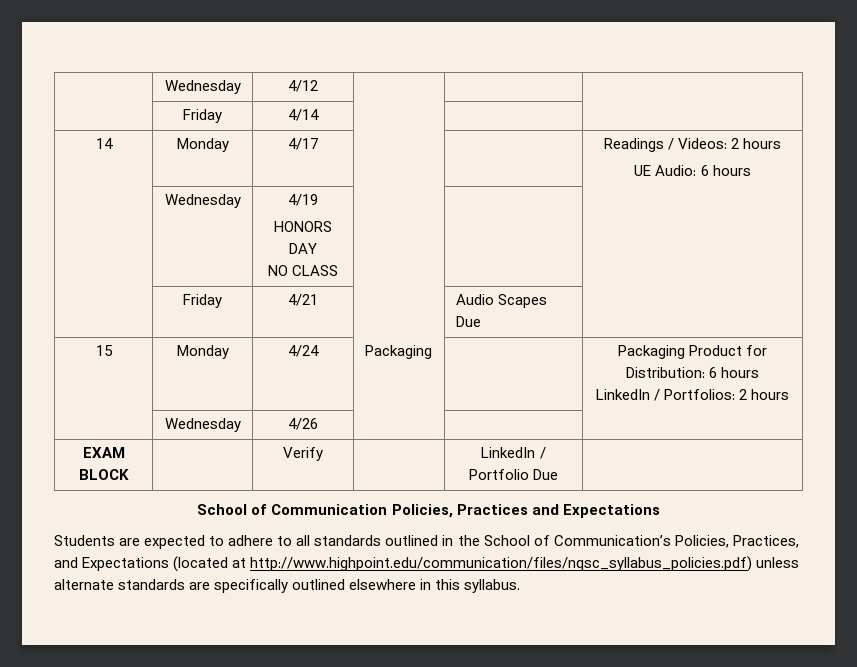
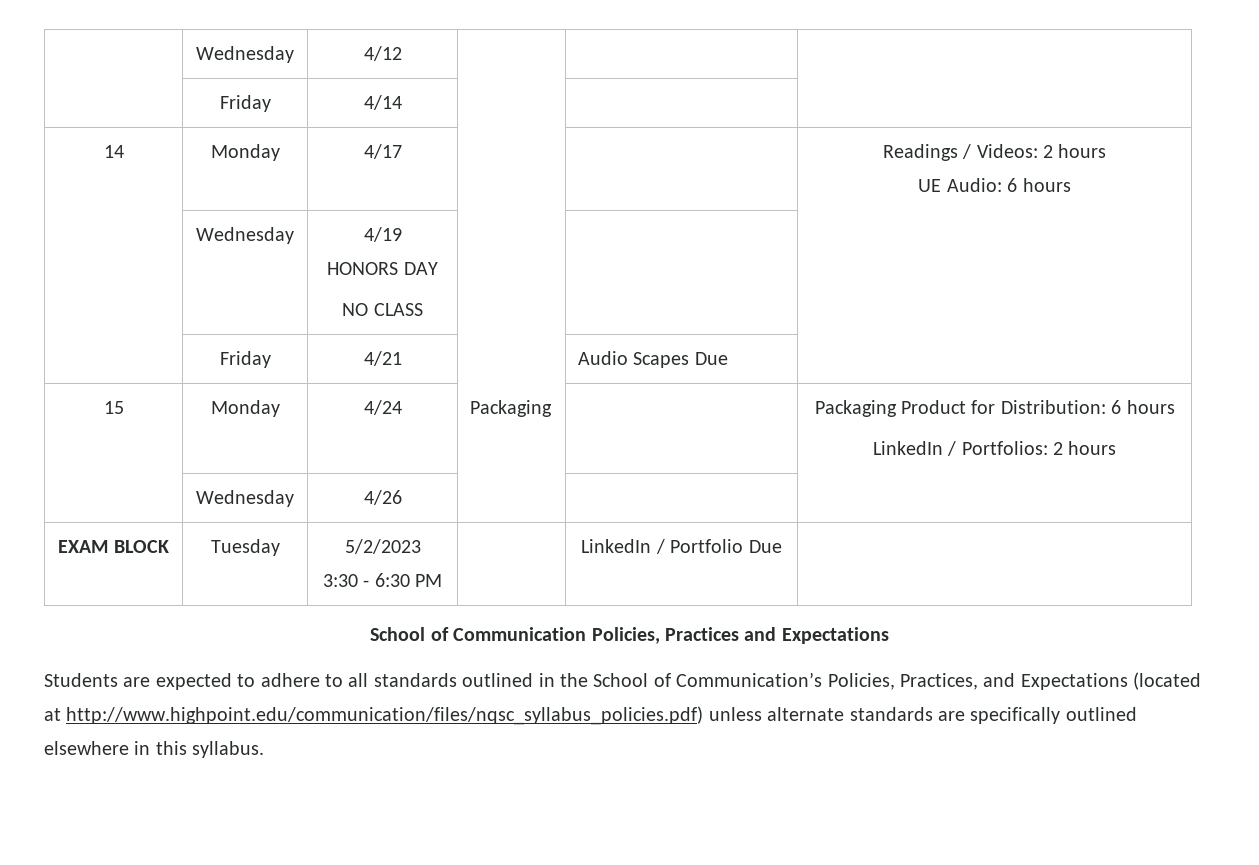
- EXAM BLOCK | | Verify | | LinkedIn / Portfolio Due |
+ EXAM BLOCK | Tuesday | 5/2/2023
+ 3:30 - 6:30 PM | | LinkedIn / Portfolio Due |

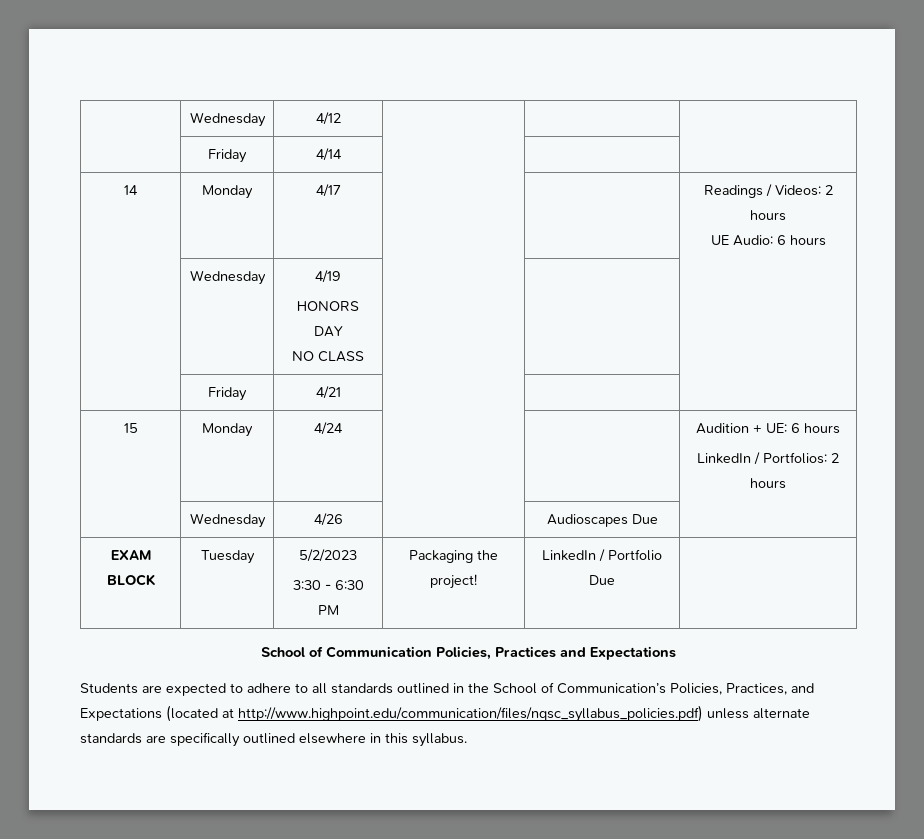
- | Friday | 4/21 | | Audio Scapes Due |
+ | Friday | 4/21 | | |
- 15 | Monday | 4/24 | Packaging | | Packaging Product for Distribution: 6 hours
+ 15 | Monday | 4/24 | | | Audition + UE: 6 hours
- | Wednesday | 4/26 | | |
+ | Wednesday | 4/26 | | Audioscapes Due |
  EXAM BLOCK | Tuesday | 5/2/2023
- 3:30 - 6:30 PM | | LinkedIn / Portfolio Due |
+ 3:30 - 6:30 PM | Packaging the project! | LinkedIn / Portfolio Due |

